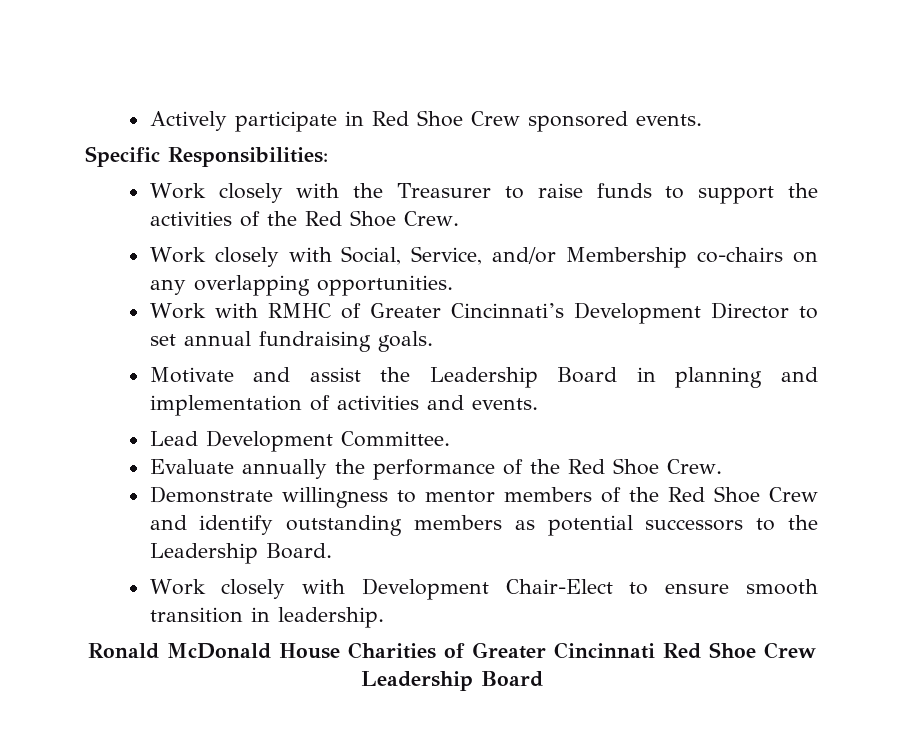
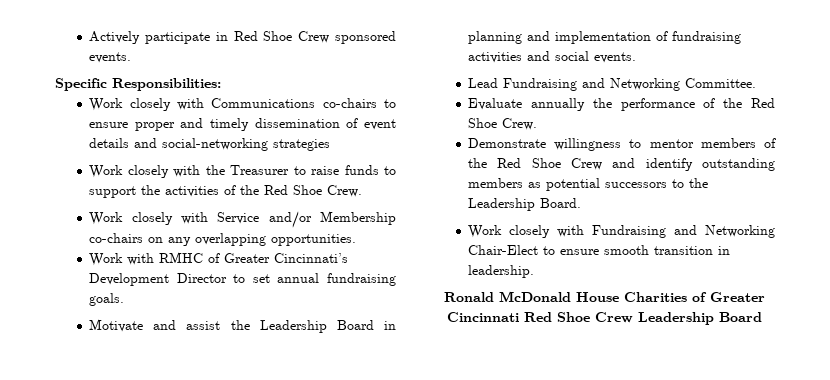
+ Work closely with Communications co-chairs to ensure proper and timely dissemination of event details and social-networking strategies
- Work closely with Social, Service, and/or Membership co-chairs on any overlapping opportunities.
+ Work closely with Service and/or Membership co-chairs on any overlapping opportunities.
- Motivate and assist the Leadership Board in planning and implementation of activities and events.
+ Motivate and assist the Leadership Board in planning and implementation of fundraising activities and social events.
- Lead Development Committee.
+ Lead Fundraising and Networking Committee.
- Work closely with Development Chair-Elect to ensure smooth transition in leadership.
+ Work closely with Fundraising and Networking Chair-Elect to ensure smooth transition in leadership.

